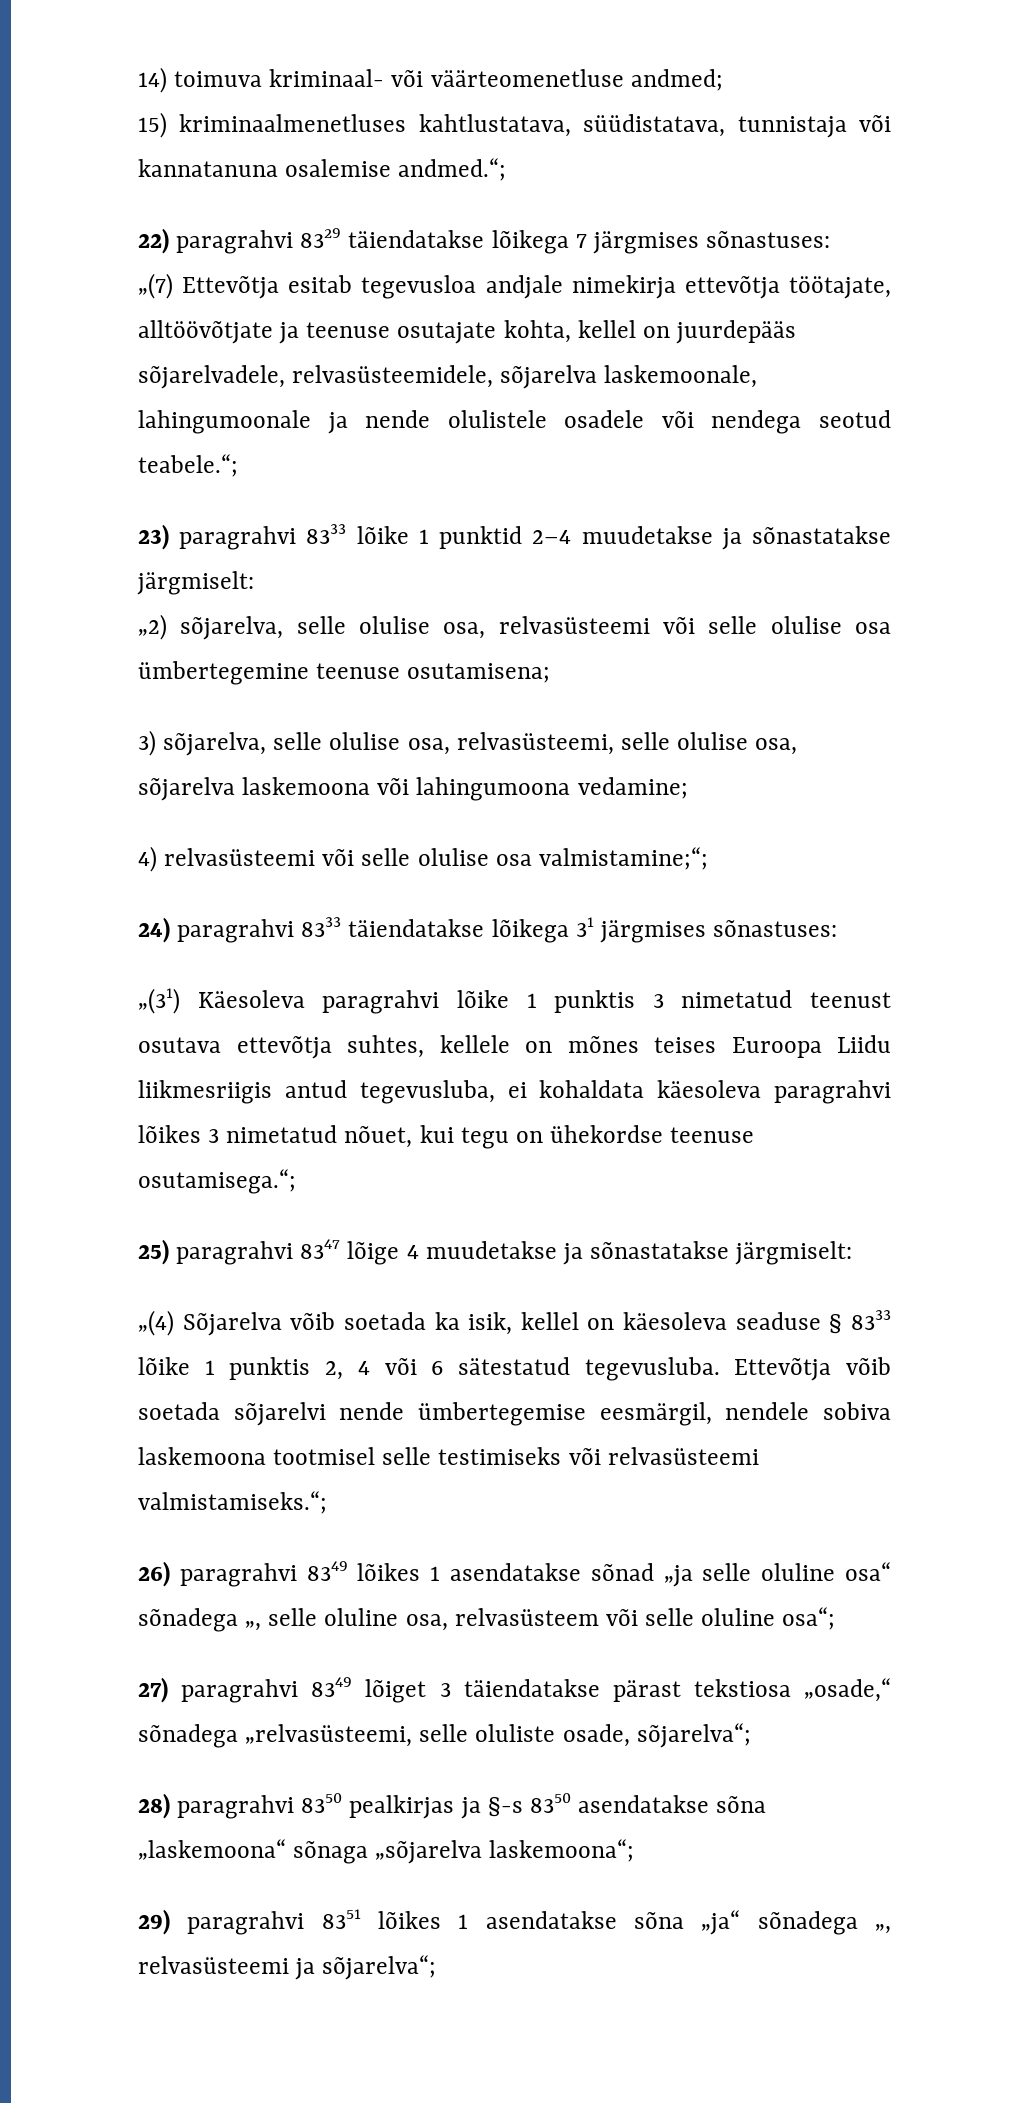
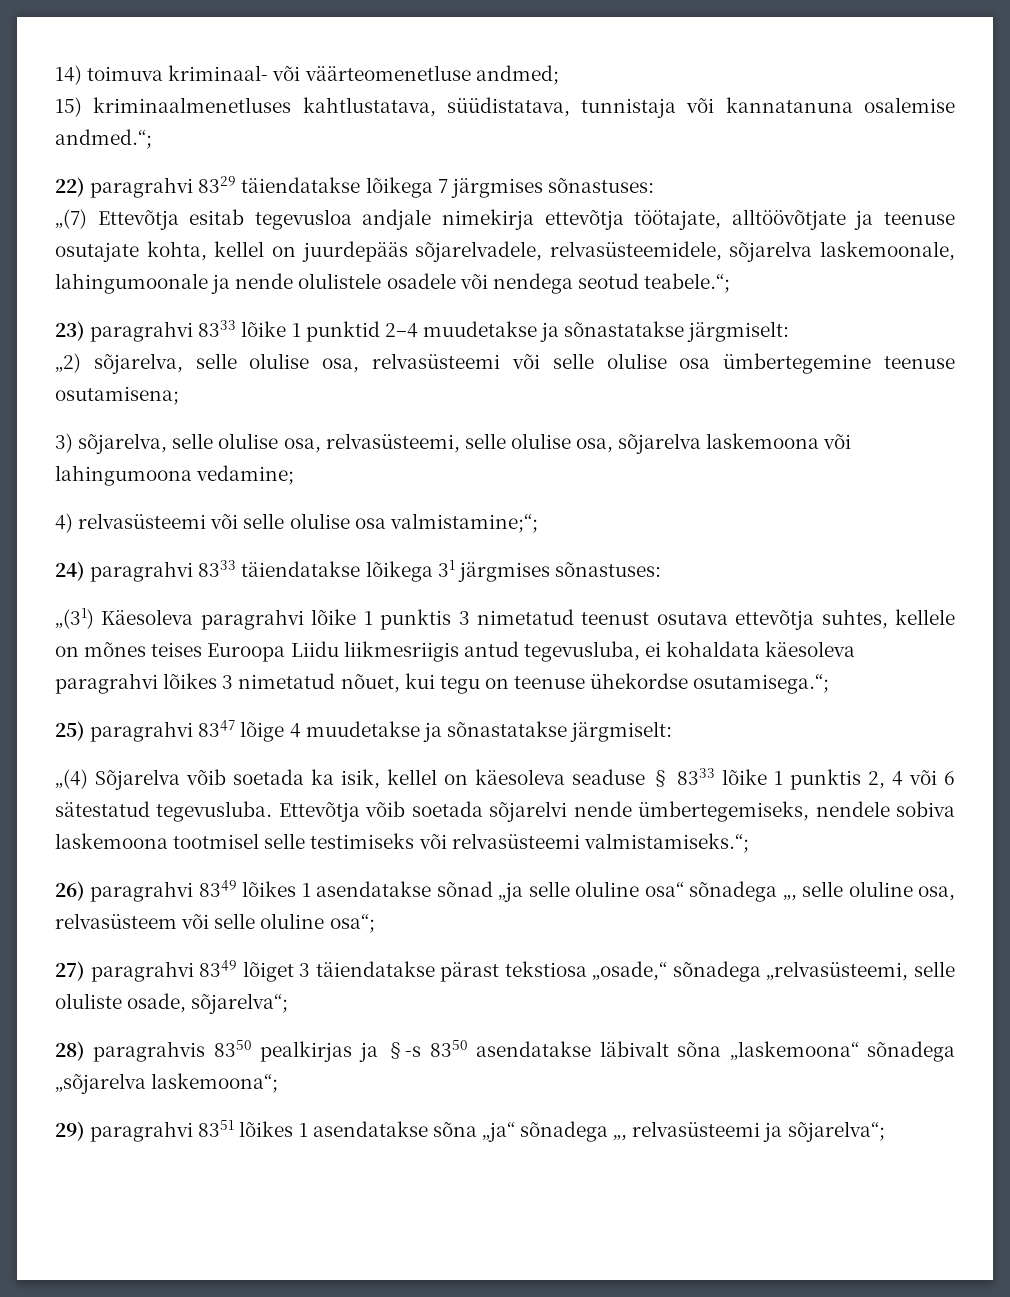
- „(31) Käesoleva paragrahvi lõike 1 punktis 3 nimetatud teenust osutava ettevõtja suhtes, kellele on mõnes teises Euroopa Liidu liikmesriigis antud tegevusluba, ei kohaldata käesoleva paragrahvi lõikes 3 nimetatud nõuet, kui tegu on ühekordse teenuse osutamisega.“;
+ „(31) Käesoleva paragrahvi lõike 1 punktis 3 nimetatud teenust osutava ettevõtja suhtes, kellele on mõnes teises Euroopa Liidu liikmesriigis antud tegevusluba, ei kohaldata käesoleva paragrahvi lõikes 3 nimetatud nõuet, kui tegu on teenuse ühekordse osutamisega.“;
- Ettevõtja võib soetada sõjarelvi nende ümbertegemise eesmärgil, nendele sobiva laskemoona tootmisel selle testimiseks või relvasüsteemi valmistamiseks.“;
+ Ettevõtja võib soetada sõjarelvi nende ümbertegemiseks, nendele sobiva laskemoona tootmisel selle testimiseks või relvasüsteemi valmistamiseks.“;
- 28) paragrahvi 8350 pealkirjas ja §-s 8350 asendatakse sõna „laskemoona“ sõnaga „sõjarelva laskemoona“;
+ 28) paragrahvis 8350 pealkirjas ja §-s 8350 asendatakse läbivalt sõna „laskemoona“ sõnadega „sõjarelva laskemoona“;

